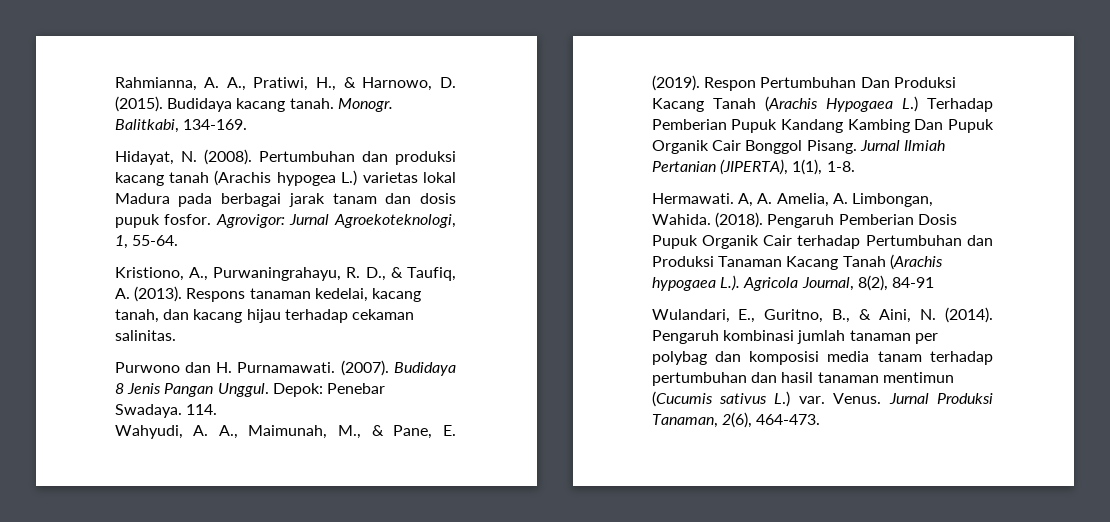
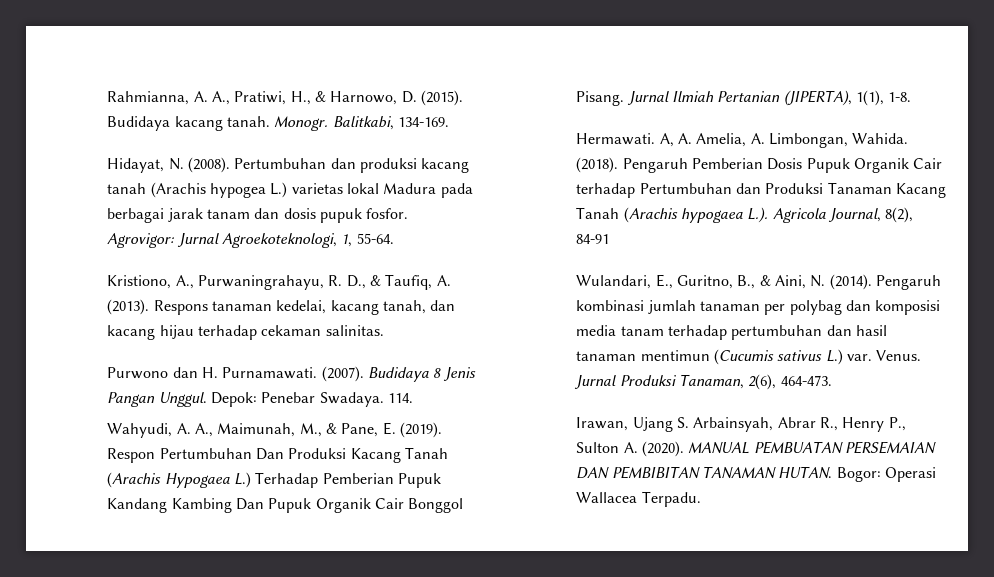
+ Irawan, Ujang S. Arbainsyah, Abrar R., Henry P., Sulton A. (2020). MANUAL PEMBUATAN PERSEMAIAN DAN PEMBIBITAN TANAMAN HUTAN. Bogor: Operasi Wallacea Terpadu.

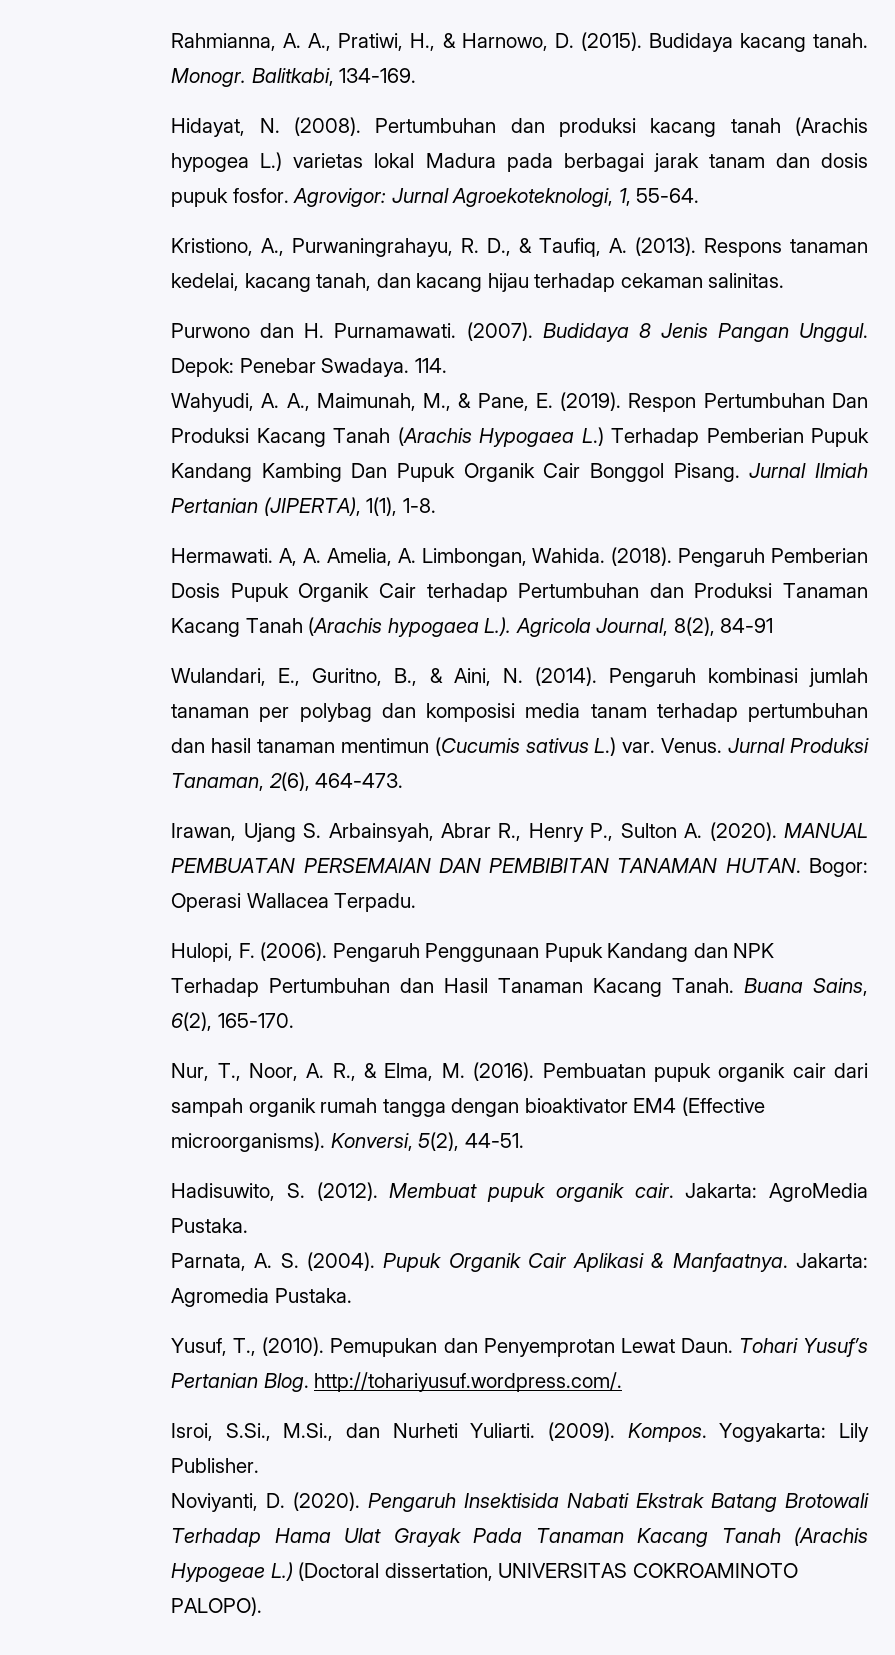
+ Hulopi, F. (2006). Pengaruh Penggunaan Pupuk Kandang dan NPK Terhadap Pertumbuhan dan Hasil Tanaman Kacang Tanah. Buana Sains, 6(2), 165-170.
+ Nur, T., Noor, A. R., & Elma, M. (2016). Pembuatan pupuk organik cair dari sampah organik rumah tangga dengan bioaktivator EM4 (Effective microorganisms). Konversi, 5(2), 44-51.
+ Hadisuwito, S. (2012). Membuat pupuk organik cair. Jakarta: AgroMedia Pustaka.
+ Parnata, A. S. (2004). Pupuk Organik Cair Aplikasi & Manfaatnya. Jakarta: Agromedia Pustaka.
+ Yusuf, T., (2010). Pemupukan dan Penyemprotan Lewat Daun. Tohari Yusuf’s Pertanian Blog. http://tohariyusuf.wordpress.com/.
+ Isroi, S.Si., M.Si., dan Nurheti Yuliarti. (2009). Kompos. Yogyakarta: Lily Publisher.
+ Noviyanti, D. (2020). Pengaruh Insektisida Nabati Ekstrak Batang Brotowali Terhadap Hama Ulat Grayak Pada Tanaman Kacang Tanah (Arachis Hypogeae L.) (Doctoral dissertation, UNIVERSITAS COKROAMINOTO PALOPO).

